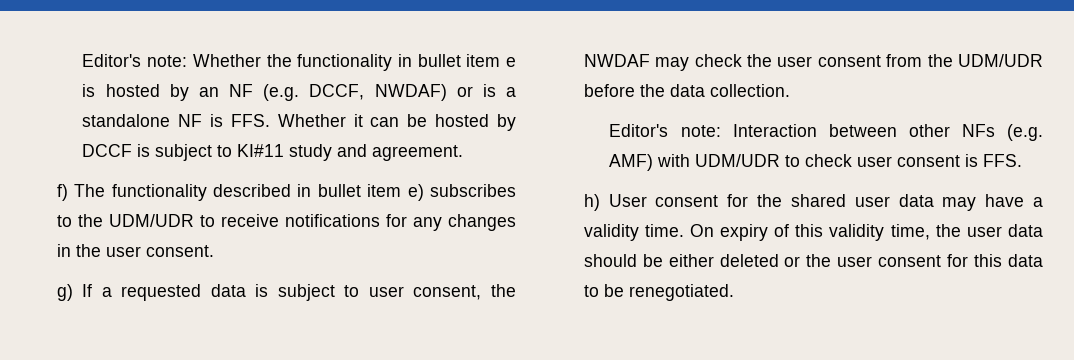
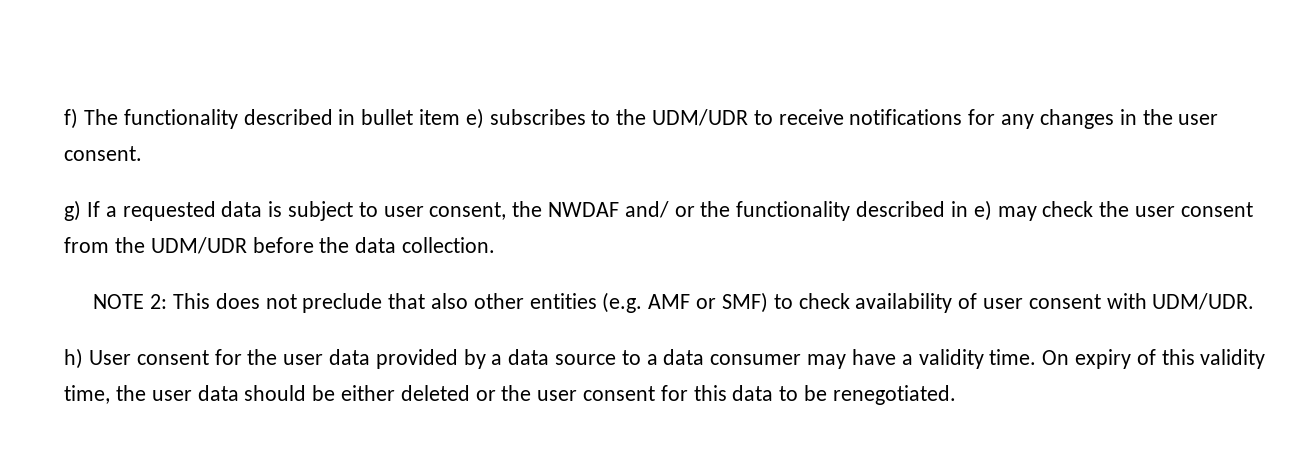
- Editor's note: Whether the functionality in bullet item e is hosted by an NF (e.g. DCCF, NWDAF) or is a standalone NF is FFS. Whether it can be hosted by DCCF is subject to KI#11 study and agreement.
- g) If a requested data is subject to user consent, the NWDAF may check the user consent from the UDM/UDR before the data collection.
+ g) If a requested data is subject to user consent, the NWDAF and/ or the functionality described in e) may check the user consent from the UDM/UDR before the data collection.
- Editor's note: Interaction between other NFs (e.g. AMF) with UDM/UDR to check user consent is FFS.
+ NOTE 2: This does not preclude that also other entities (e.g. AMF or SMF) to check availability of user consent with UDM/UDR.
- h) User consent for the shared user data may have a validity time.
+ h) User consent for the user data provided by a data source to a data consumer may have a validity time.

